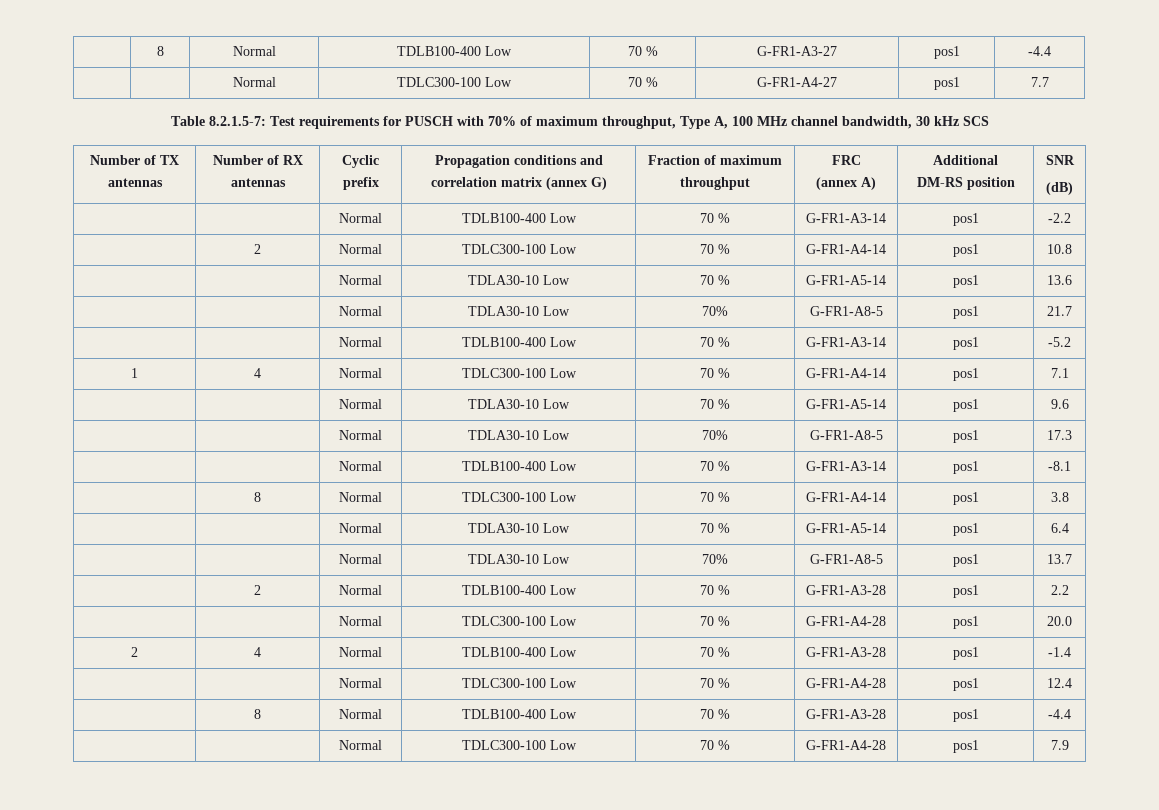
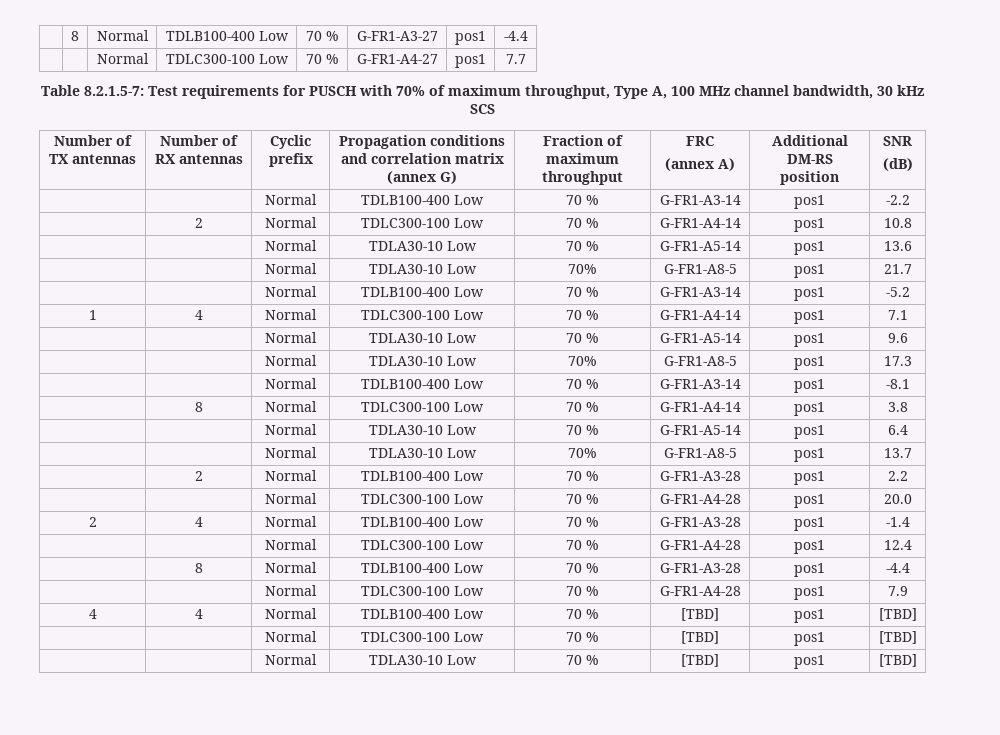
+ 4 | 4 | Normal | TDLB100-400 Low | 70 % | [TBD] | pos1 | [TBD]
+ | | Normal | TDLC300-100 Low | 70 % | [TBD] | pos1 | [TBD]
+ | | Normal | TDLA30-10 Low | 70 % | [TBD] | pos1 | [TBD]

